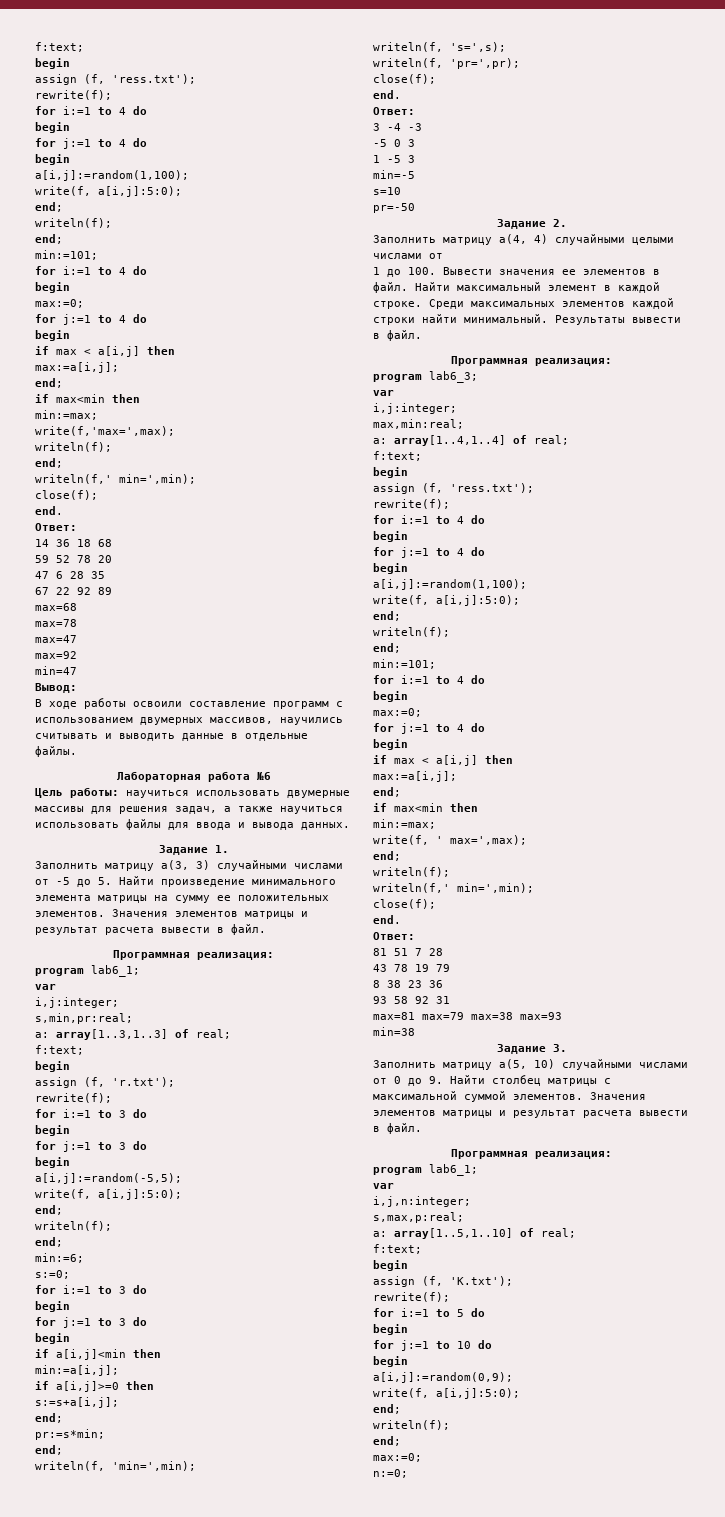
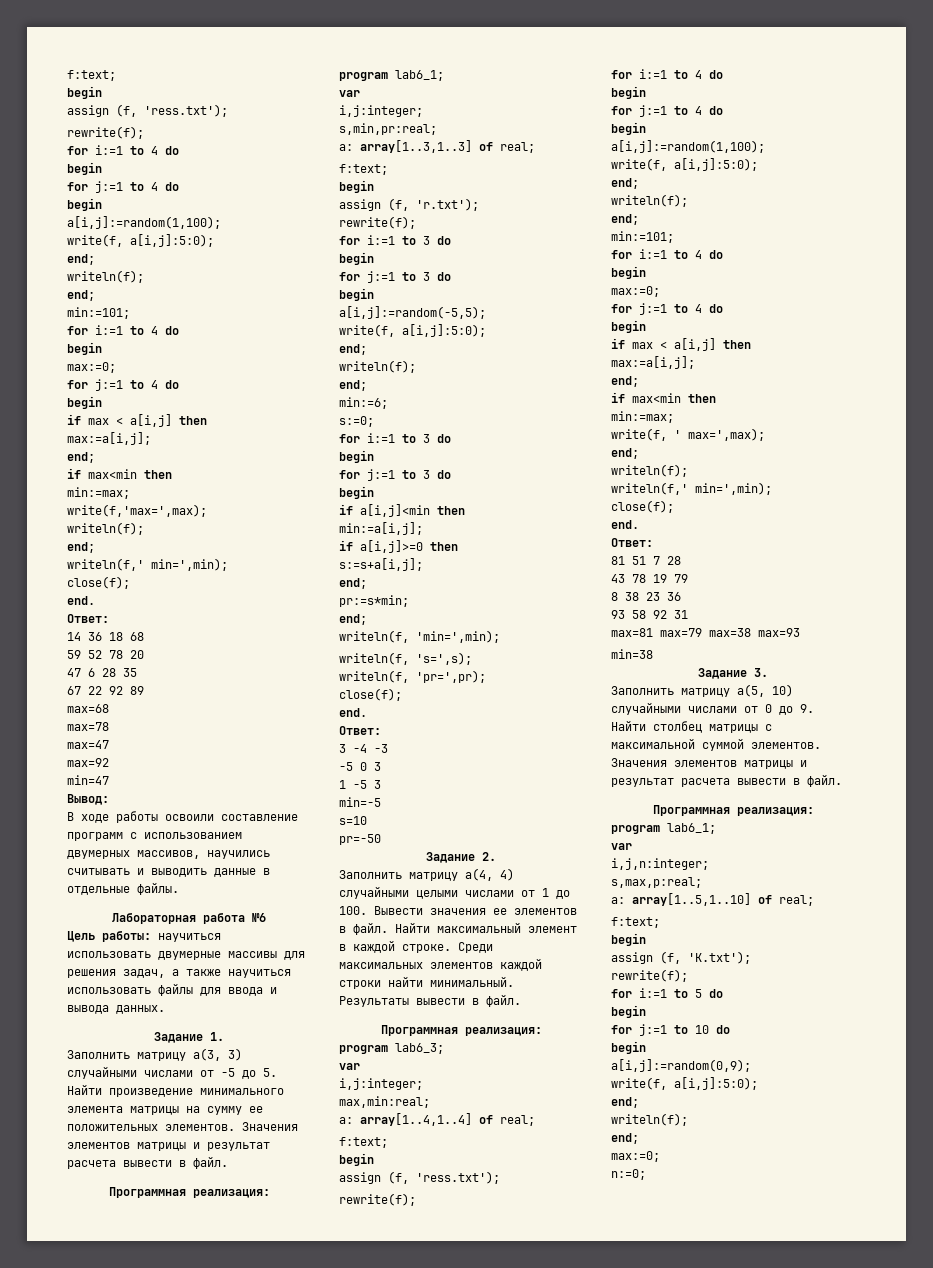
- Заполнить матрицу а(4, 4) случайными целыми числами от
- 1 до 100. Вывести значения ее элементов в файл.
+ Заполнить матрицу а(4, 4) случайными целыми числами от 1 до 100. Вывести значения ее элементов в файл.

